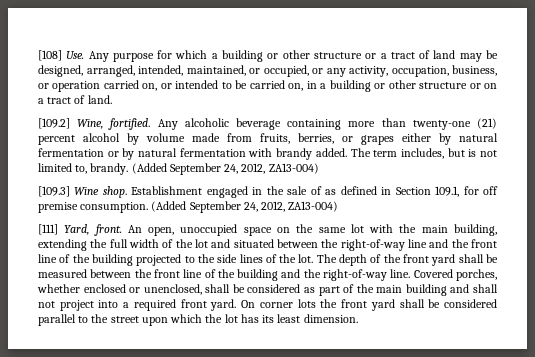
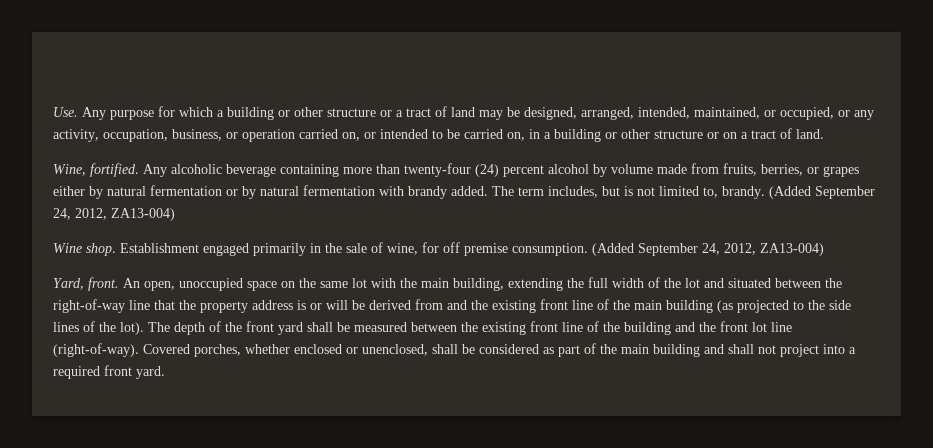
- [108] Use. Any purpose for which a building or other structure or a tract of land may be designed, arranged, intended, maintained, or occupied, or any activity, occupation, business, or operation carried on, or intended to be carried on, in a building or other structure or on a tract of land.
+ Use. Any purpose for which a building or other structure or a tract of land may be designed, arranged, intended, maintained, or occupied, or any activity, occupation, business, or operation carried on, or intended to be carried on, in a building or other structure or on a tract of land.
- [109.2] Wine, fortified.
+ Wine, fortified.
- Any alcoholic beverage containing more than twenty-one (21) percent alcohol by volume made from fruits, berries, or grapes either by natural fermentation or by natural fermentation with brandy added.
+ Any alcoholic beverage containing more than twenty-four (24) percent alcohol by volume made from fruits, berries, or grapes either by natural fermentation or by natural fermentation with brandy added.
- [109.3] Wine shop.
+ Wine shop.
- Establishment engaged in the sale of as defined in Section 109.1, for off premise consumption.
+ Establishment engaged primarily in the sale of wine, for off premise consumption.
- [111] Yard, front.
+ Yard, front.
- An open, unoccupied space on the same lot with the main building, extending the full width of the lot and situated between the right-of-way line and the front line of the building projected to the side lines of the lot.
+ An open, unoccupied space on the same lot with the main building, extending the full width of the lot and situated between the right-of-way line that the property address is or will be derived from and the existing front line of the main building (as projected to the side lines of the lot).
- The depth of the front yard shall be measured between the front line of the building and the right-of-way line.
+ The depth of the front yard shall be measured between the existing front line of the building and the front lot line (right-of-way).
- On corner lots the front yard shall be considered parallel to the street upon which the lot has its least dimension.

